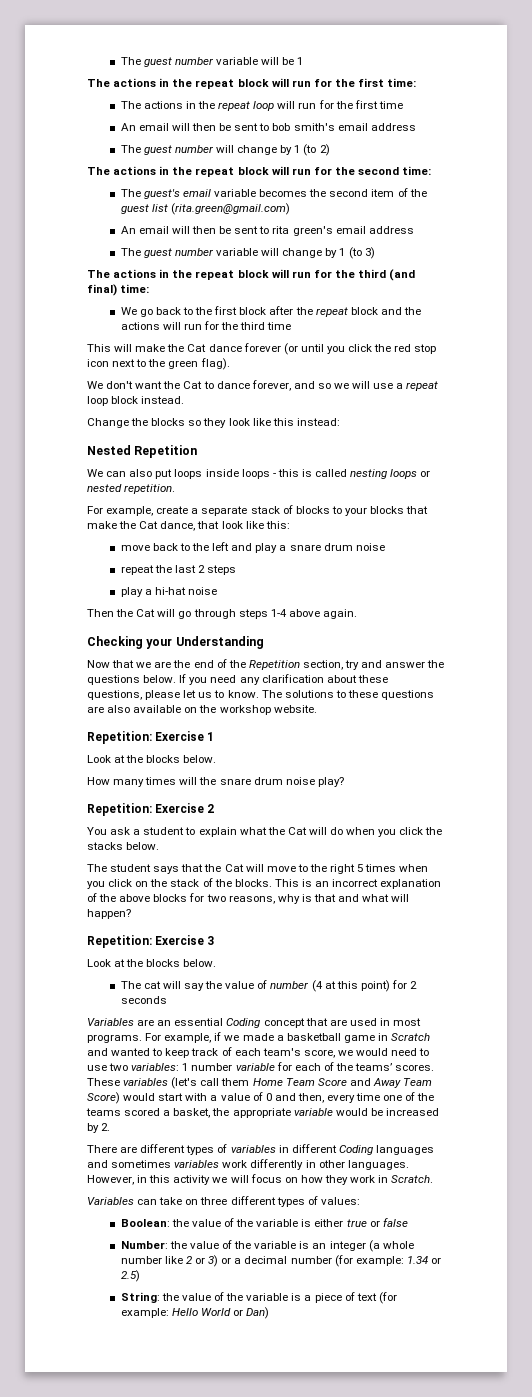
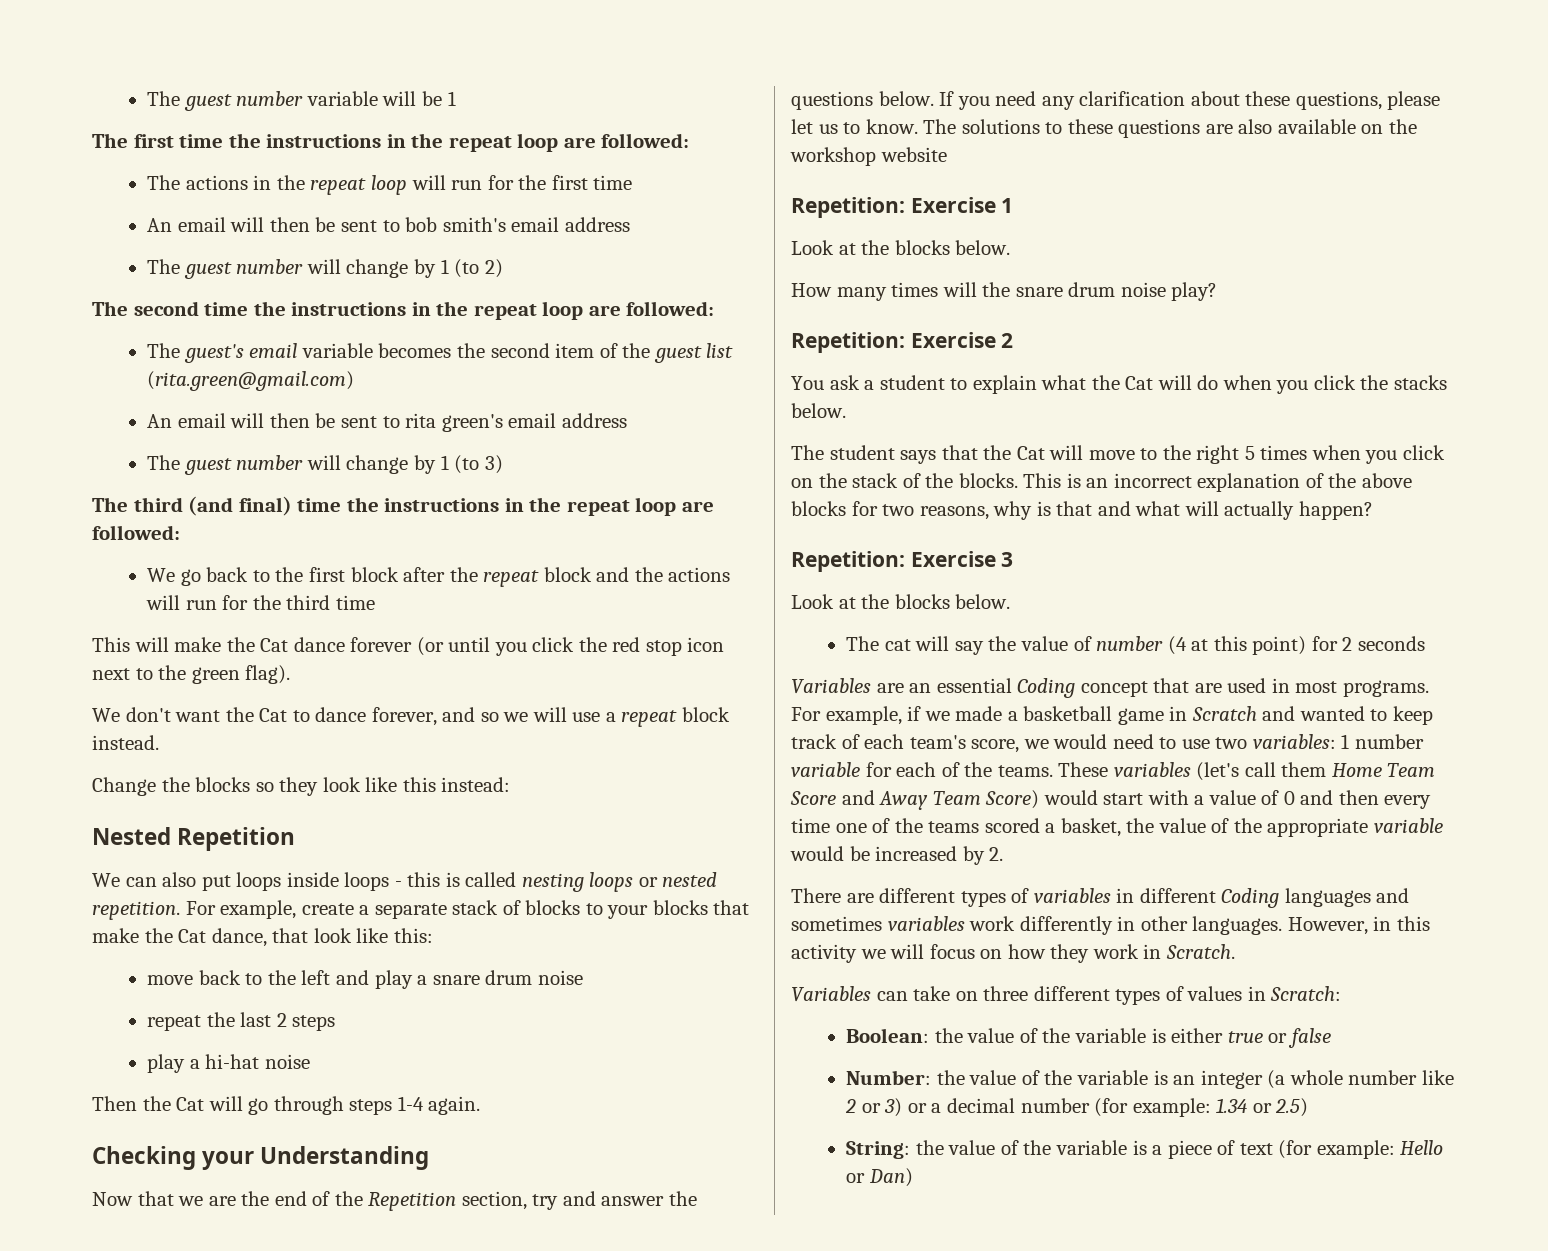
- The actions in the repeat block will run for the first time:
+ The first time the instructions in the repeat loop are followed:
- The actions in the repeat block will run for the second time:
+ The second time the instructions in the repeat loop are followed:
- The guest number variable will change by 1 (to 3)
+ The guest number will change by 1 (to 3)
- The actions in the repeat block will run for the third (and final) time:
+ The third (and final) time the instructions in the repeat loop are followed:
- We don't want the Cat to dance forever, and so we will use a repeat loop block instead.
+ We don't want the Cat to dance forever, and so we will use a repeat block instead.
- We can also put loops inside loops - this is called nesting loops or nested repetition.
- For example, create a separate stack of blocks to your blocks that make the Cat dance, that look like this:
+ We can also put loops inside loops - this is called nesting loops or nested repetition. For example, create a separate stack of blocks to your blocks that make the Cat dance, that look like this:
- Then the Cat will go through steps 1-4 above again.
+ Then the Cat will go through steps 1-4 again.
- The solutions to these questions are also available on the workshop website.
+ The solutions to these questions are also available on the workshop website
- This is an incorrect explanation of the above blocks for two reasons, why is that and what will happen?
+ This is an incorrect explanation of the above blocks for two reasons, why is that and what will actually happen?
- For example, if we made a basketball game in Scratch and wanted to keep track of each team's score, we would need to use two variables: 1 number variable for each of the teams’ scores.
+ For example, if we made a basketball game in Scratch and wanted to keep track of each team's score, we would need to use two variables: 1 number variable for each of the teams.
- These variables (let's call them Home Team Score and Away Team Score) would start with a value of 0 and then, every time one of the teams scored a basket, the appropriate variable would be increased by 2.
+ These variables (let's call them Home Team Score and Away Team Score) would start with a value of 0 and then every time one of the teams scored a basket, the value of the appropriate variable would be increased by 2.
- Variables can take on three different types of values:
+ Variables can take on three different types of values in Scratch:
- String: the value of the variable is a piece of text (for example: Hello World or Dan)
+ String: the value of the variable is a piece of text (for example: Hello or Dan)

